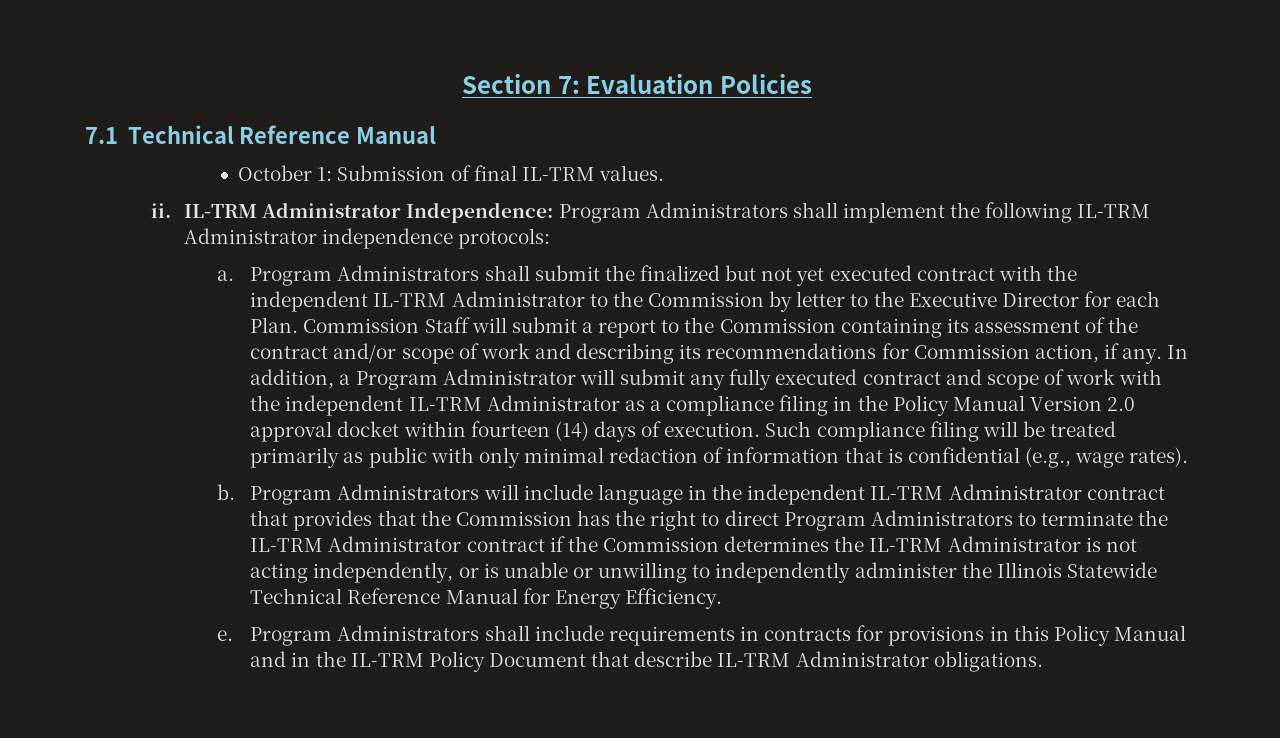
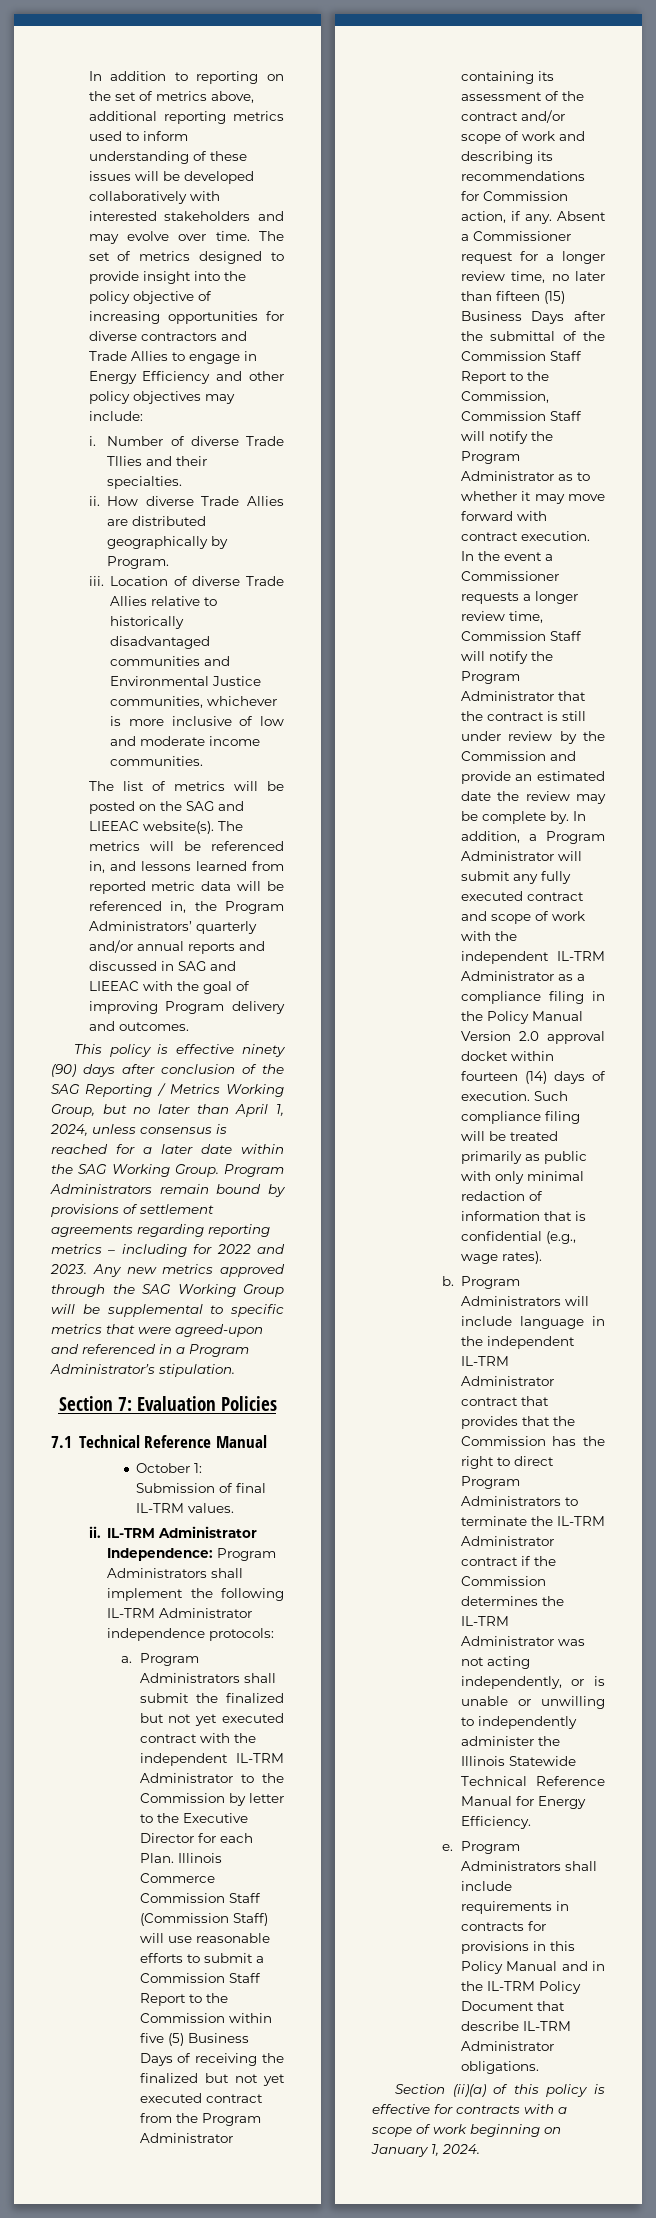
+ In addition to reporting on the set of metrics above, additional reporting metrics used to inform understanding of these issues will be developed collaboratively with interested stakeholders and may evolve over time. The set of metrics designed to provide insight into the policy objective of increasing opportunities for diverse contractors and Trade Allies to engage in Energy Efficiency and other policy objectives may include:
+ i. Number of diverse Trade Tllies and their specialties.
+ ii. How diverse Trade Allies are distributed geographically by Program.
+ iii. Location of diverse Trade Allies relative to historically disadvantaged communities and Environmental Justice communities, whichever is more inclusive of low and moderate income communities.
+ The list of metrics will be posted on the SAG and LIEEAC website(s). The metrics will be referenced in, and lessons learned from reported metric data will be referenced in, the Program Administrators’ quarterly and/or annual reports and discussed in SAG and LIEEAC with the goal of improving Program delivery and outcomes.
+ This policy is effective ninety (90) days after conclusion of the SAG Reporting / Metrics Working Group, but no later than April 1, 2024, unless consensus is reached for a later date within the SAG Working Group. Program Administrators remain bound by provisions of settlement agreements regarding reporting metrics – including for 2022 and 2023. Any new metrics approved through the SAG Working Group will be supplemental to specific metrics that were agreed-upon and referenced in a Program Administrator’s stipulation.
- Commission Staff will submit a report to the Commission containing its assessment of the contract and/or scope of work and describing its recommendations for Commission action, if any.
+ Illinois Commerce Commission Staff (Commission Staff) will use reasonable efforts to submit a Commission Staff Report to the Commission within five (5) Business Days of receiving the finalized but not yet executed contract from the Program Administrator containing its assessment of the contract and/or scope of work and describing its recommendations for Commission action, if any.
+ Absent a Commissioner request for a longer review time, no later than fifteen (15) Business Days after the submittal of the Commission Staff Report to the Commission, Commission Staff will notify the Program Administrator as to whether it may move forward with contract execution. In the event a Commissioner requests a longer review time, Commission Staff will notify the Program Administrator that the contract is still under review by the Commission and provide an estimated date the review may be complete by.
- Program Administrators will include language in the independent IL-TRM Administrator contract that provides that the Commission has the right to direct Program Administrators to terminate the IL-TRM Administrator contract if the Commission determines the IL-TRM Administrator is not acting independently, or is unable or unwilling to independently administer the Illinois Statewide Technical Reference Manual for Energy Efficiency.
+ Program Administrators will include language in the independent IL-TRM Administrator contract that provides that the Commission has the right to direct Program Administrators to terminate the IL-TRM Administrator contract if the Commission determines the IL-TRM Administrator was not acting independently, or is unable or unwilling to independently administer the Illinois Statewide Technical Reference Manual for Energy Efficiency.
+ Section (ii)(a) of this policy is effective for contracts with a scope of work beginning on January 1, 2024.

